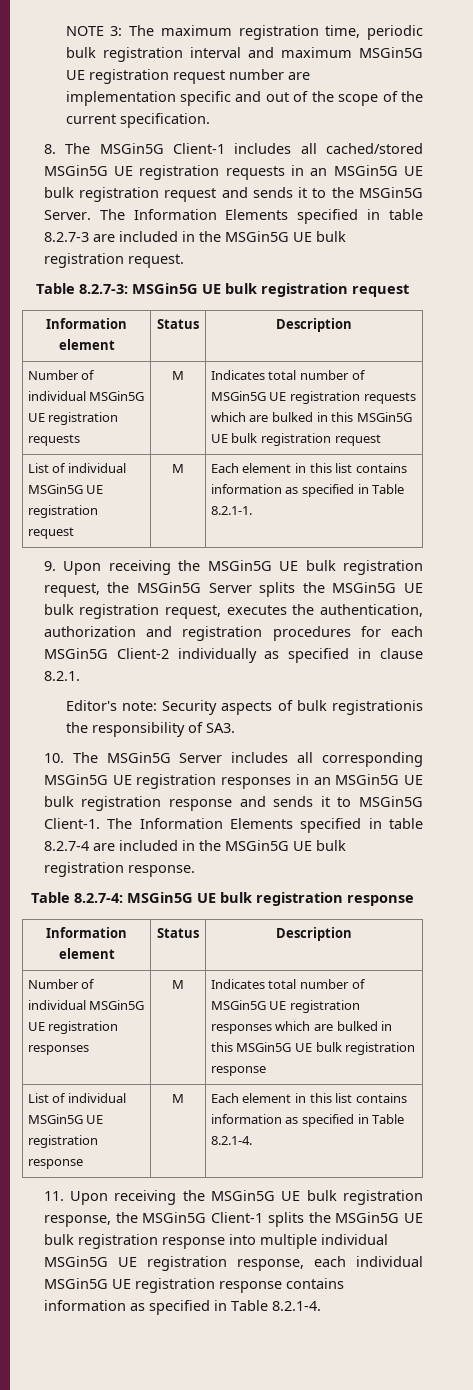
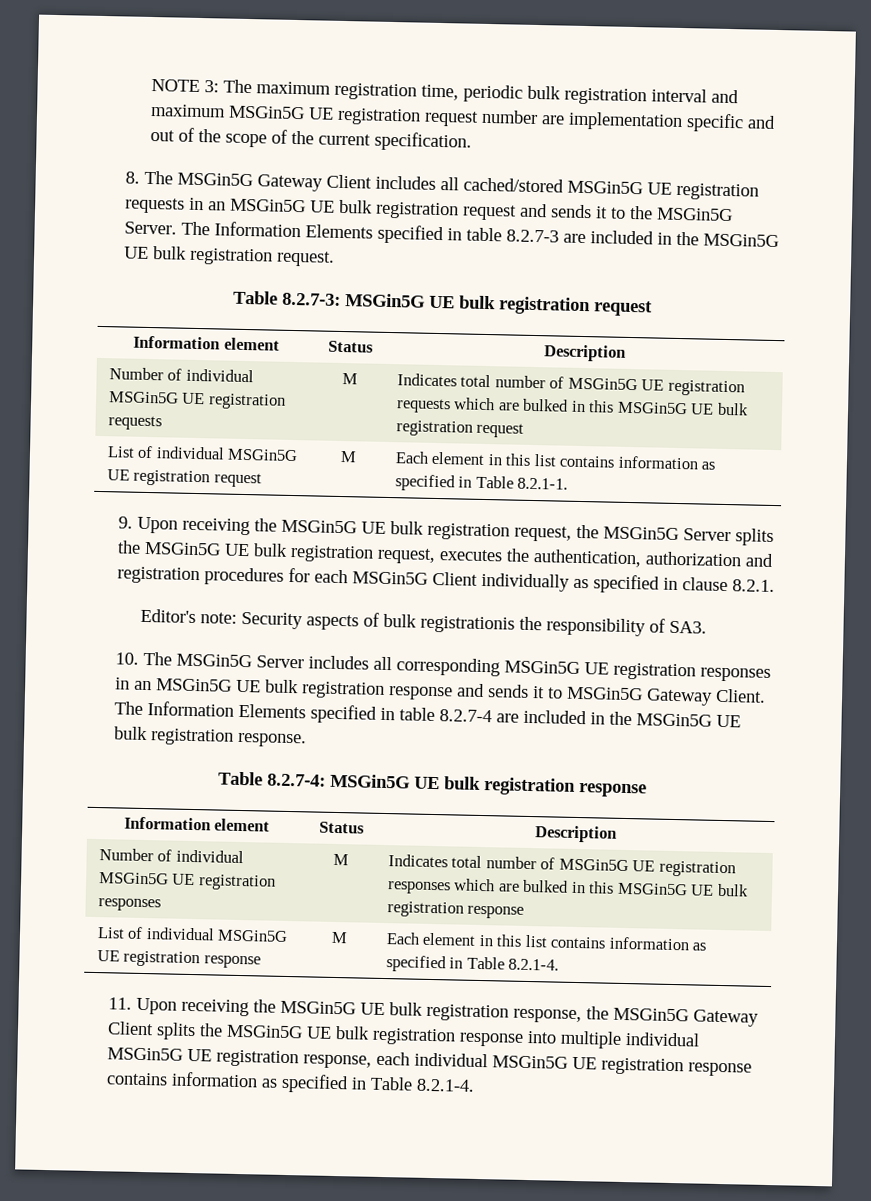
- 8. The MSGin5G Client-1 includes all cached/stored MSGin5G UE registration requests in an MSGin5G UE bulk registration request and sends it to the MSGin5G Server.
+ 8. The MSGin5G Gateway Client includes all cached/stored MSGin5G UE registration requests in an MSGin5G UE bulk registration request and sends it to the MSGin5G Server.
- 9. Upon receiving the MSGin5G UE bulk registration request, the MSGin5G Server splits the MSGin5G UE bulk registration request, executes the authentication, authorization and registration procedures for each MSGin5G Client-2 individually as specified in clause 8.2.1.
+ 9. Upon receiving the MSGin5G UE bulk registration request, the MSGin5G Server splits the MSGin5G UE bulk registration request, executes the authentication, authorization and registration procedures for each MSGin5G Client individually as specified in clause 8.2.1.
- 10. The MSGin5G Server includes all corresponding MSGin5G UE registration responses in an MSGin5G UE bulk registration response and sends it to MSGin5G Client-1.
+ 10. The MSGin5G Server includes all corresponding MSGin5G UE registration responses in an MSGin5G UE bulk registration response and sends it to MSGin5G Gateway Client.
- 11. Upon receiving the MSGin5G UE bulk registration response, the MSGin5G Client-1 splits the MSGin5G UE bulk registration response into multiple individual MSGin5G UE registration response, each individual MSGin5G UE registration response contains information as specified in Table 8.2.1-4.
+ 11. Upon receiving the MSGin5G UE bulk registration response, the MSGin5G Gateway Client splits the MSGin5G UE bulk registration response into multiple individual MSGin5G UE registration response, each individual MSGin5G UE registration response contains information as specified in Table 8.2.1-4.

